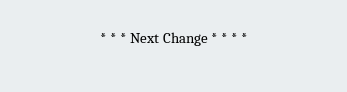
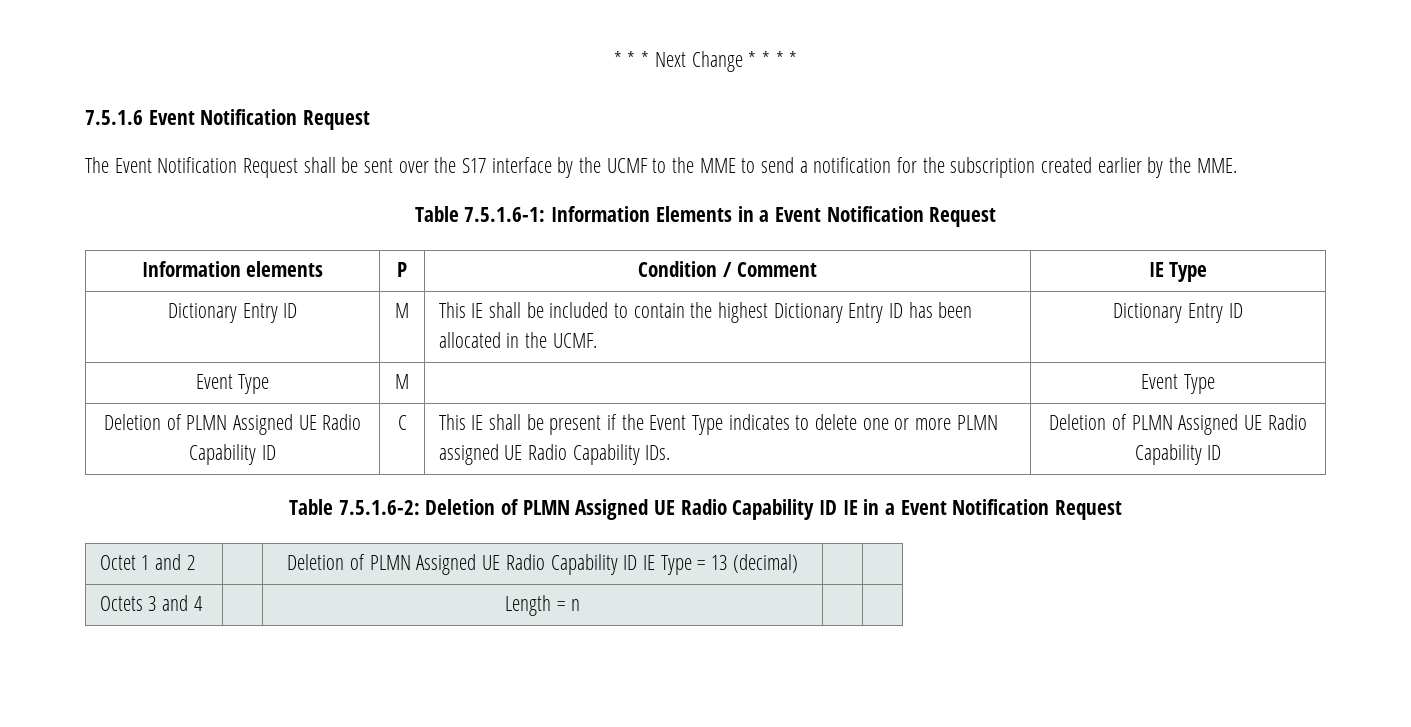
+ 7.5.1.6 Event Notification Request
+ The Event Notification Request shall be sent over the S17 interface by the UCMF to the MME to send a notification for the subscription created earlier by the MME.
+ Table 7.5.1.6-1: Information Elements in a Event Notification Request
+ Information elements | P | Condition / Comment | IE Type
+ Dictionary Entry ID | M | This IE shall be included to contain the highest Dictionary Entry ID has been allocated in the UCMF. | Dictionary Entry ID
+ Event Type | M | | Event Type
+ Deletion of PLMN Assigned UE Radio Capability ID | C | This IE shall be present if the Event Type indicates to delete one or more PLMN assigned UE Radio Capability IDs. | Deletion of PLMN Assigned UE Radio Capability ID
+ Table 7.5.1.6-2: Deletion of PLMN Assigned UE Radio Capability ID IE in a Event Notification Request
+ Octet 1 and 2 | | Deletion of PLMN Assigned UE Radio Capability ID IE Type = 13 (decimal) | |
+ Octets 3 and 4 | | Length = n | |

